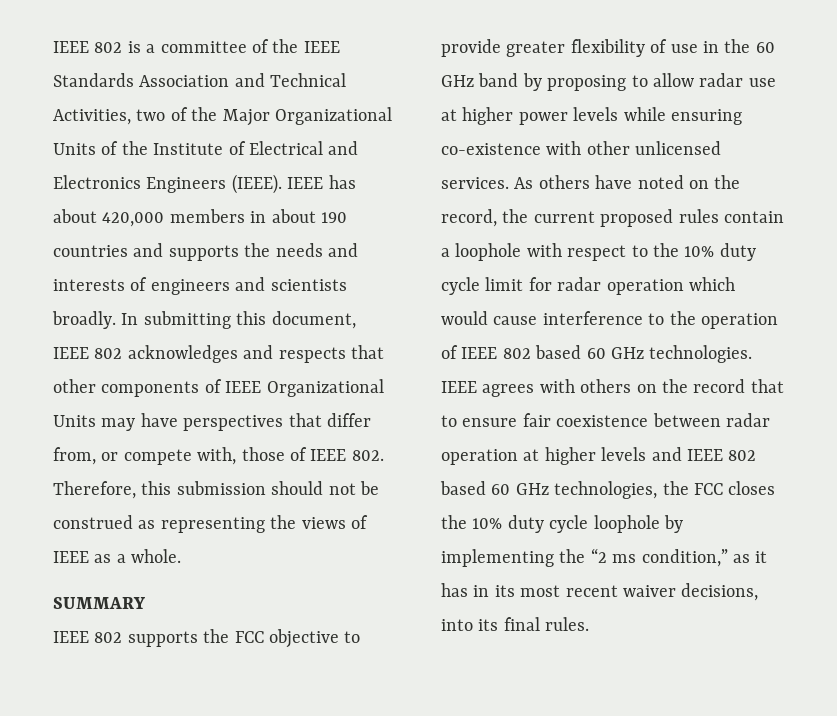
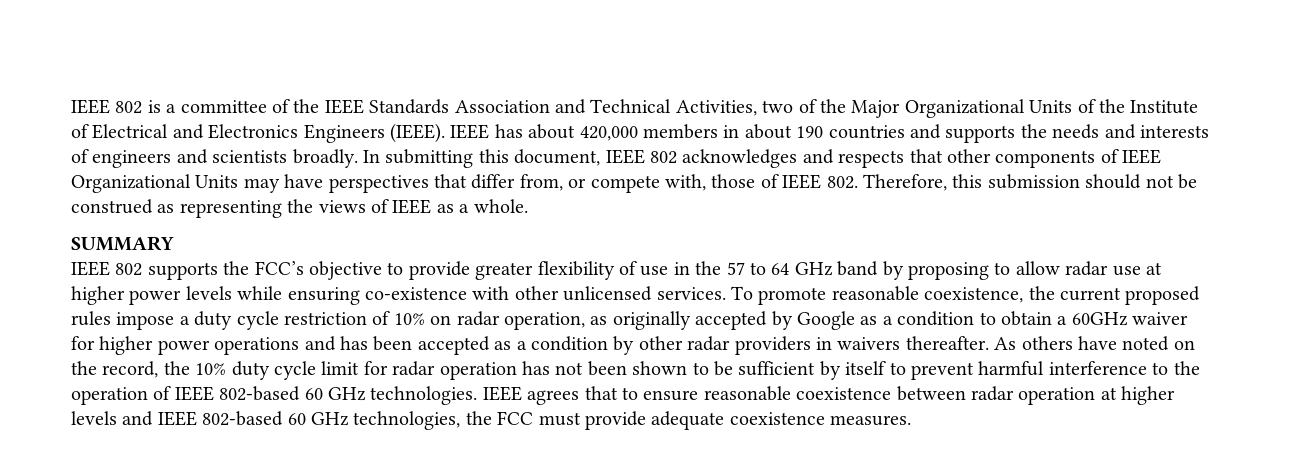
- IEEE 802 supports the FCC objective to provide greater flexibility of use in the 60 GHz band by proposing to allow radar use at higher power levels while ensuring co-existence with other unlicensed services.
+ IEEE 802 supports the FCC’s objective to provide greater flexibility of use in the 57 to 64 GHz band by proposing to allow radar use at higher power levels while ensuring co-existence with other unlicensed services.
+ To promote reasonable coexistence, the current proposed rules impose a duty cycle restriction of 10% on radar operation, as originally accepted by Google as a condition to obtain a 60GHz waiver for higher power operations and has been accepted as a condition by other radar providers in waivers thereafter.
- As others have noted on the record, the current proposed rules contain a loophole with respect to the 10% duty cycle limit for radar operation which would cause interference to the operation of IEEE 802 based 60 GHz technologies.
+ As others have noted on the record, the 10% duty cycle limit for radar operation has not been shown to be sufficient by itself to prevent harmful interference to the operation of IEEE 802-based 60 GHz technologies.
- IEEE agrees with others on the record that to ensure fair coexistence between radar operation at higher levels and IEEE 802 based 60 GHz technologies, the FCC closes the 10% duty cycle loophole by implementing the “2 ms condition,” as it has in its most recent waiver decisions, into its final rules.
+ IEEE agrees that to ensure reasonable coexistence between radar operation at higher levels and IEEE 802-based 60 GHz technologies, the FCC must provide adequate coexistence measures.

